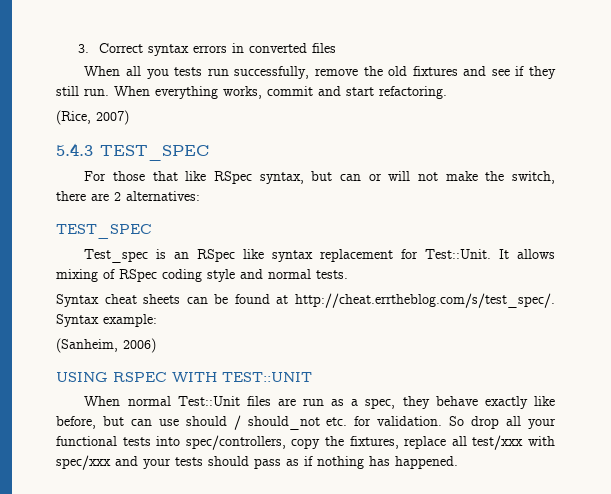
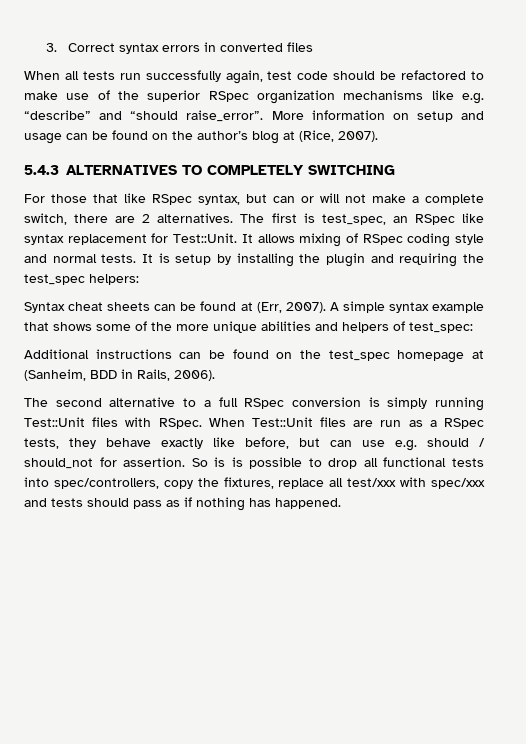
- When all you tests run successfully, remove the old fixtures and see if they still run. When everything works, commit and start refactoring.
- (Rice, 2007)
- 5.4.3 TEST_SPEC
+ When all tests run successfully again, test code should be refactored to make use of the superior RSpec organization mechanisms like e.g. “describe” and “should raise_error”. More information on setup and usage can be found on the author’s blog at (Rice, 2007).
+ 5.4.3 ALTERNATIVES TO COMPLETELY SWITCHING
- For those that like RSpec syntax, but can or will not make the switch, there are 2 alternatives:
- TEST_SPEC
- Test_spec is an RSpec like syntax replacement for Test::Unit.
+ For those that like RSpec syntax, but can or will not make a complete switch, there are 2 alternatives. The first is test_spec, an RSpec like syntax replacement for Test::Unit.
+ It is setup by installing the plugin and requiring the test_spec helpers:
- Syntax cheat sheets can be found at http://cheat.errtheblog.com/s/test_spec/. Syntax example:
- (Sanheim, 2006)
- USING RSPEC WITH TEST::UNIT
- When normal Test::Unit files are run as a spec, they behave exactly like before, but can use should / should_not etc. for validation. So drop all your functional tests into spec/controllers, copy the fixtures, replace all test/xxx with spec/xxx and your tests should pass as if nothing has happened.
+ Syntax cheat sheets can be found at (Err, 2007). A simple syntax example that shows some of the more unique abilities and helpers of test_spec:
+ Additional instructions can be found on the test_spec homepage at (Sanheim, BDD in Rails, 2006).
+ The second alternative to a full RSpec conversion is simply running Test::Unit files with RSpec. When Test::Unit files are run as a RSpec tests, they behave exactly like before, but can use e.g. should / should_not for assertion. So is is possible to drop all functional tests into spec/controllers, copy the fixtures, replace all test/xxx with spec/xxx and tests should pass as if nothing has happened.

